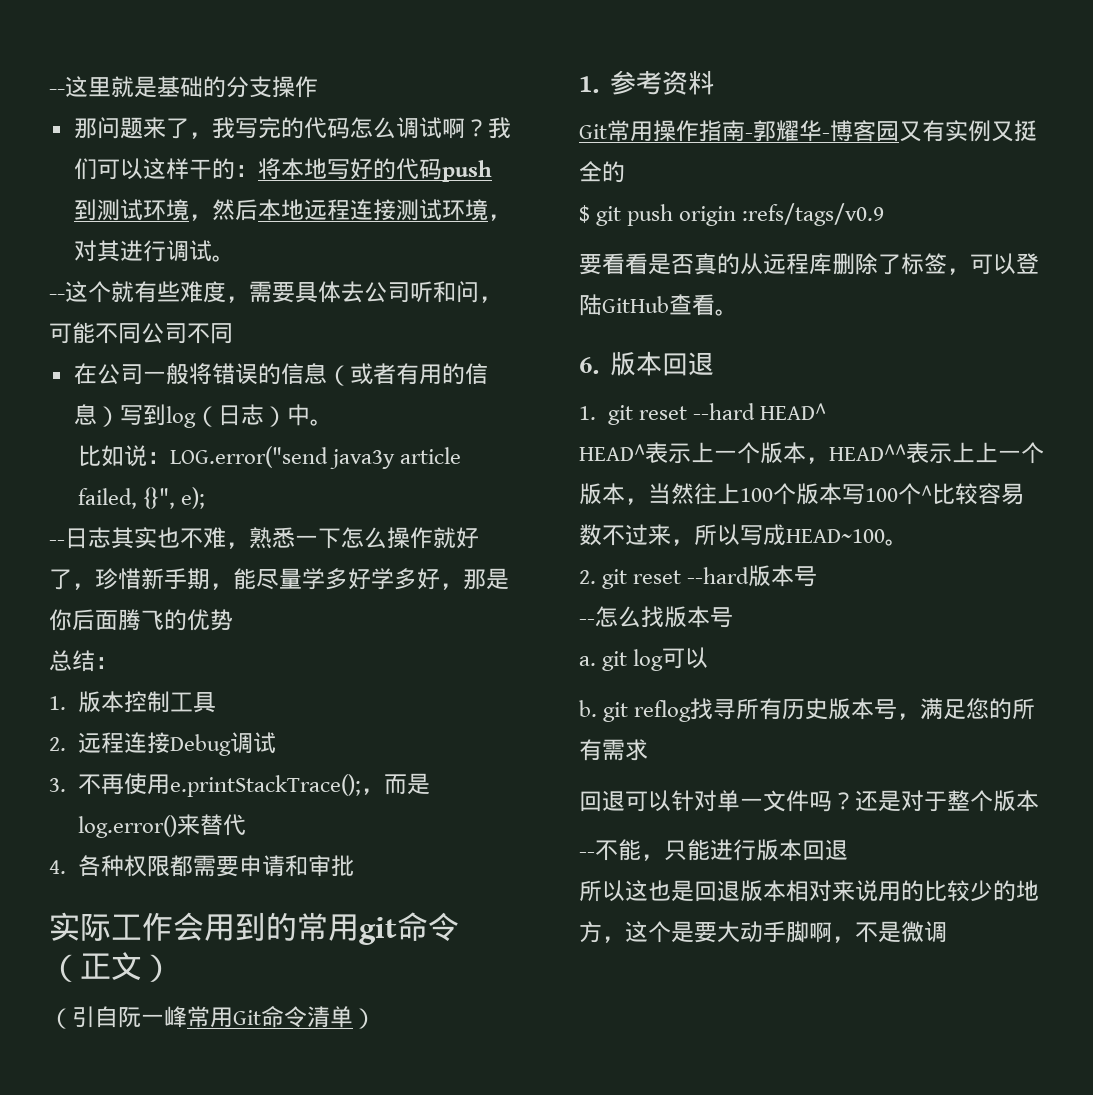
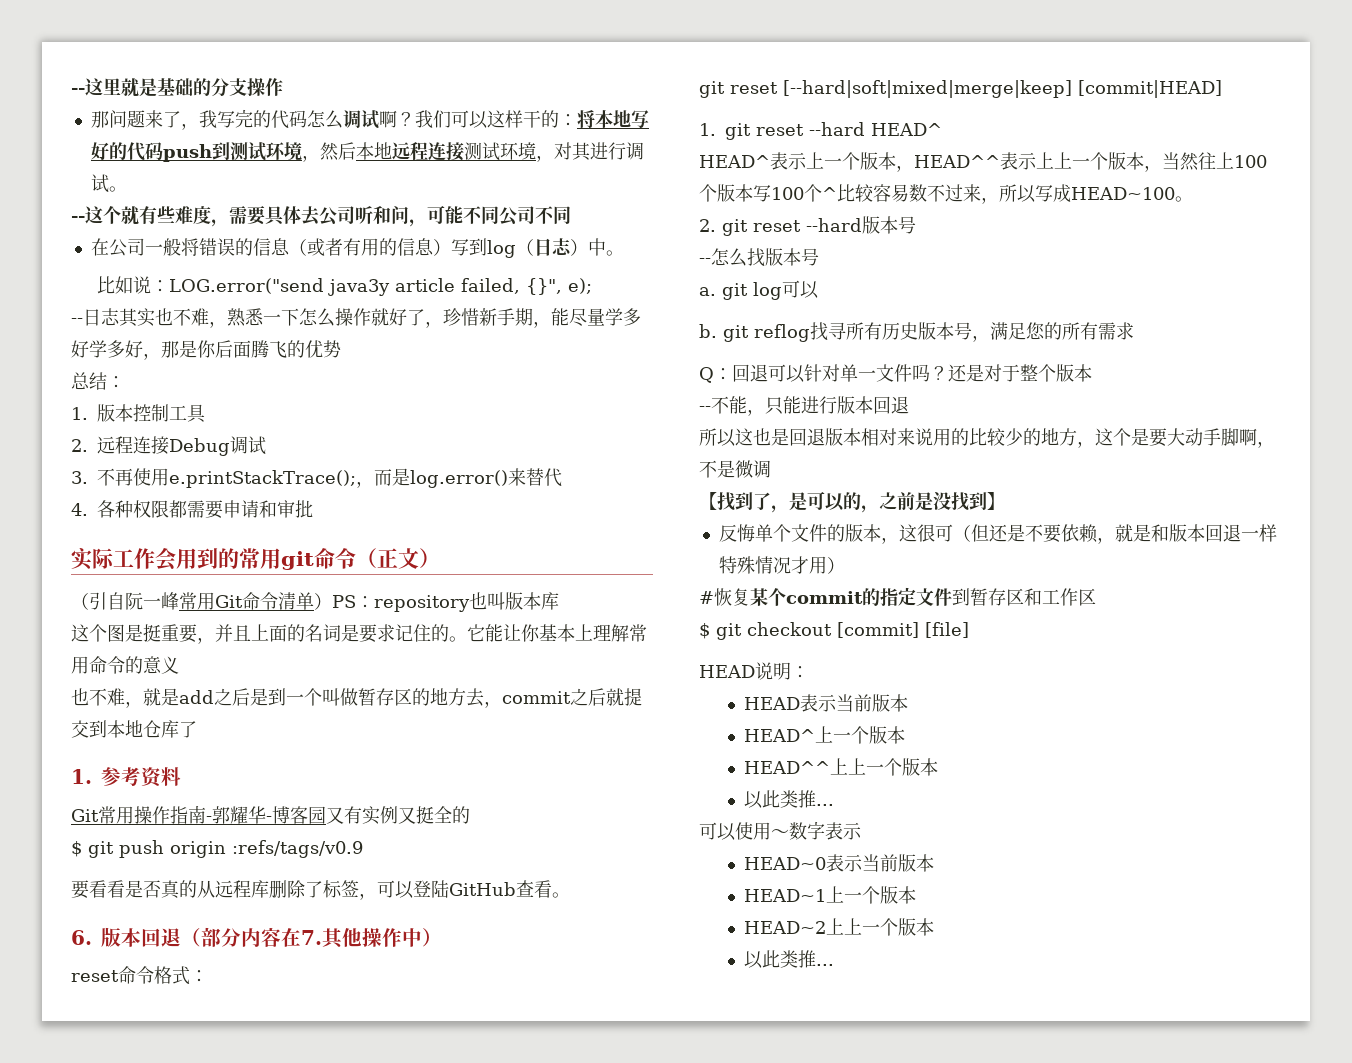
- （引自阮一峰常用Git命令清单）
+ （引自阮一峰常用Git命令清单）PS：repository也叫版本库
+ 这个图是挺重要，并且上面的名词是要求记住的。它能让你基本上理解常用命令的意义
+ 也不难，就是add之后是到一个叫做暂存区的地方去，commit之后就提交到本地仓库了
- 6.版本回退
+ 6.版本回退（部分内容在7.其他操作中）
+ reset命令格式：
+ git reset [--hard|soft|mixed|merge|keep] [commit|HEAD]
- 回退可以针对单一文件吗？
+ Q：回退可以针对单一文件吗？
+ 【找到了，是可以的，之前是没找到】
+ 反悔单个文件的版本，这很可（但还是不要依赖，就是和版本回退一样特殊情况才用）
+ #恢复某个commit的指定文件到暂存区和工作区
+ $ git checkout [commit] [file]
+ HEAD说明：
+ HEAD表示当前版本
+ HEAD^上一个版本
+ HEAD^^上上一个版本
+ 以此类推...
+ 可以使用～数字表示
+ HEAD~0表示当前版本
+ HEAD~1上一个版本
+ HEAD~2上上一个版本
+ 以此类推...

